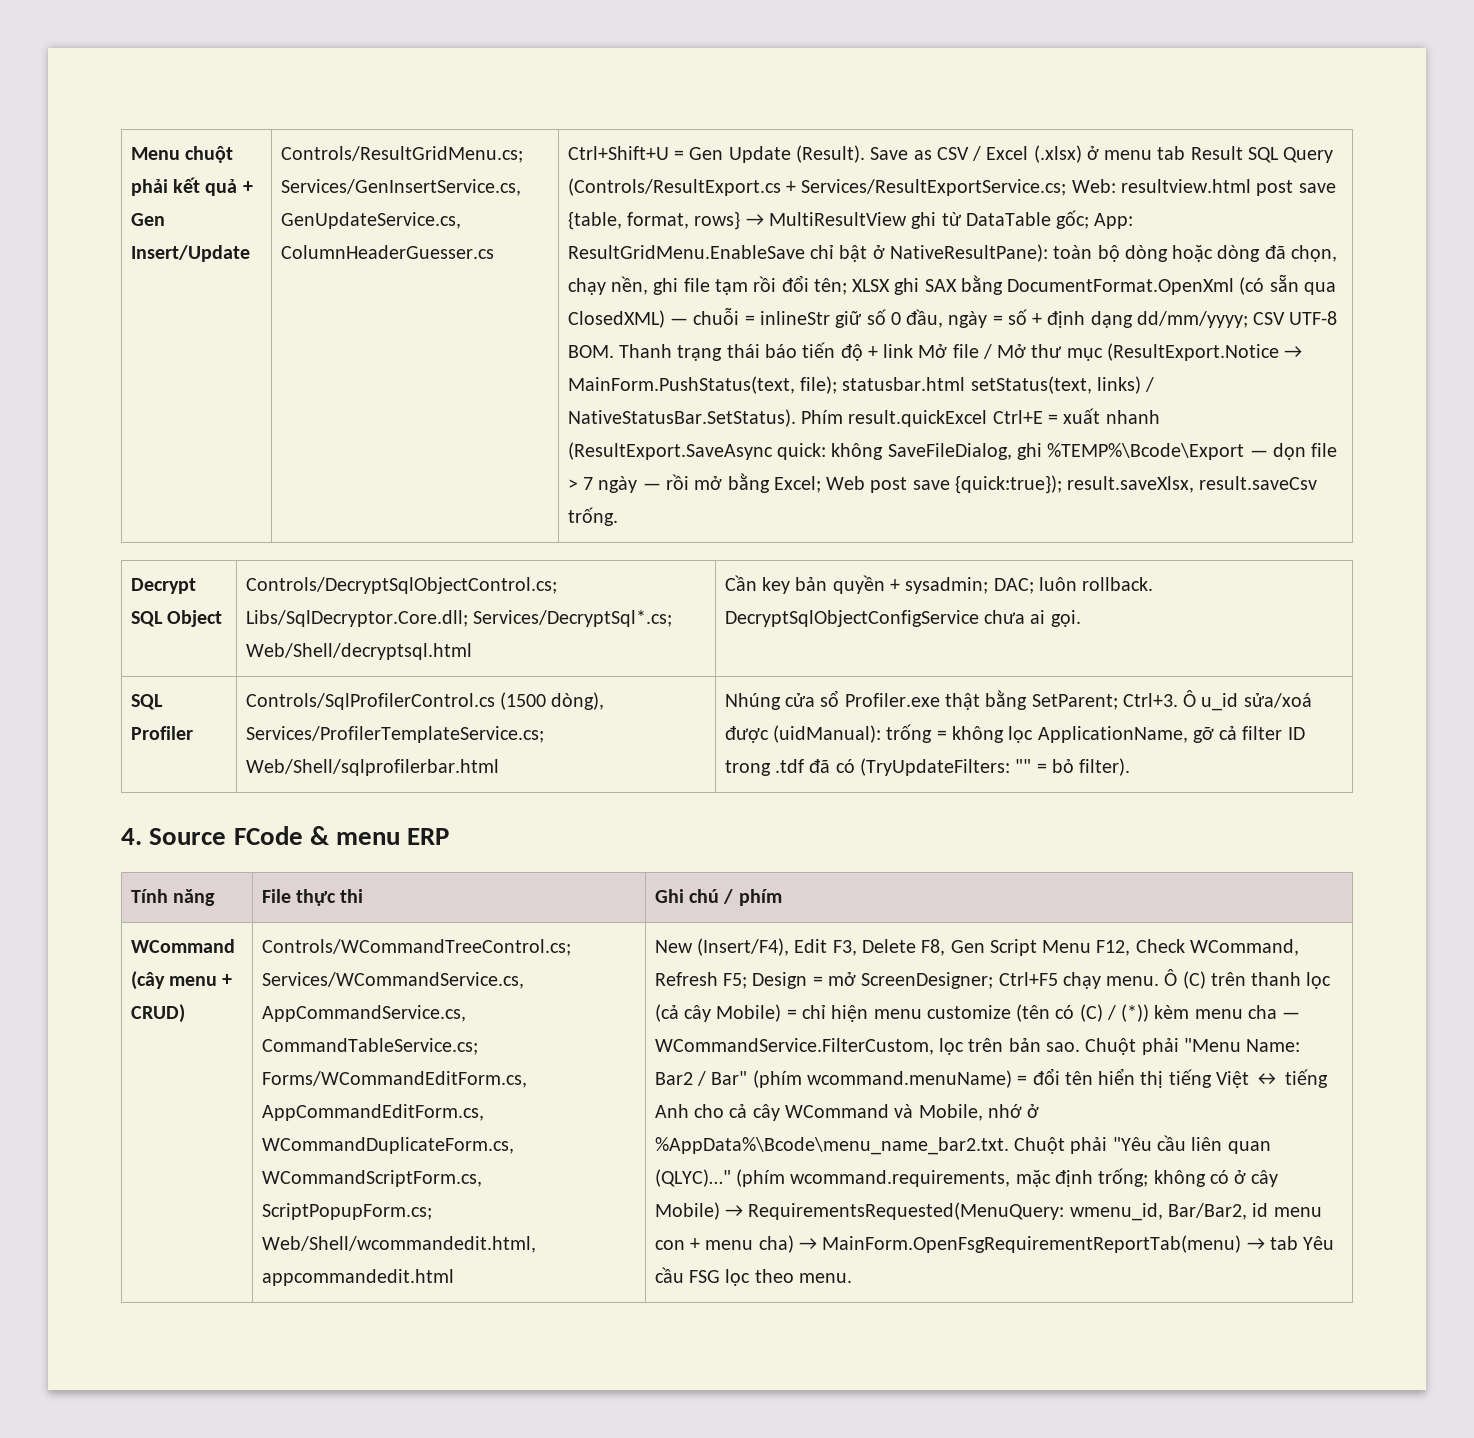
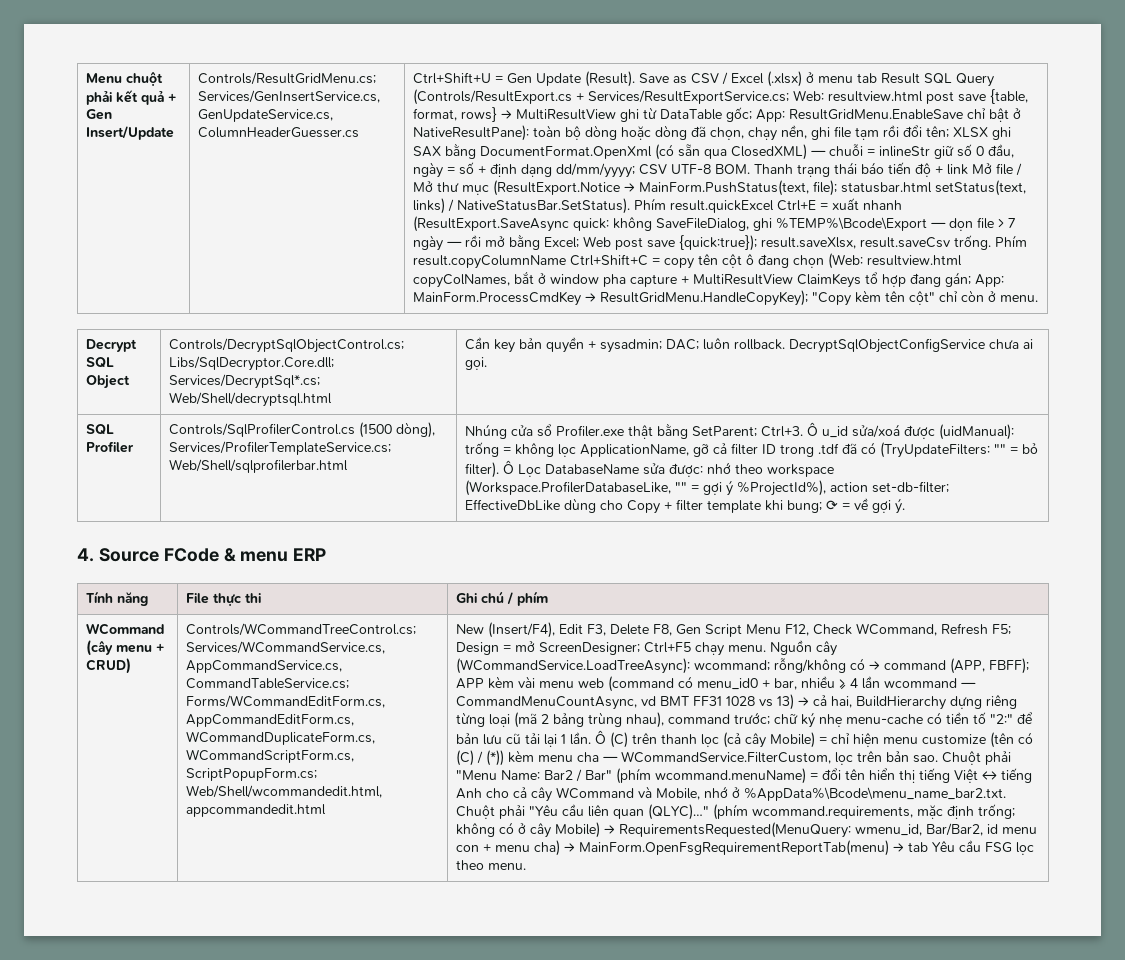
+ Phím result.copyColumnName Ctrl+Shift+C = copy tên cột ô đang chọn (Web: resultview.html copyColNames, bắt ở window pha capture + MultiResultView ClaimKeys tổ hợp đang gán; App: MainForm.ProcessCmdKey → ResultGridMenu.HandleCopyKey); "Copy kèm tên cột" chỉ còn ở menu.
+ Ô Lọc DatabaseName sửa được: nhớ theo workspace (Workspace.ProfilerDatabaseLike, "" = gợi ý %ProjectId%), action set-db-filter; EffectiveDbLike dùng cho Copy + filter template khi bung; ⟳ = về gợi ý.
+ Nguồn cây (WCommandService.LoadTreeAsync): wcommand; rỗng/không có → command (APP, FBFF); APP kèm vài menu web (command có menu_id0 + bar, nhiều ≥ 4 lần wcommand — CommandMenuCountAsync, vd BMT FF31 1028 vs 13) → cả hai, BuildHierarchy dựng riêng từng loại (mã 2 bảng trùng nhau), command trước; chữ ký nhẹ menu-cache có tiền tố "2:" để bản lưu cũ tải lại 1 lần.

